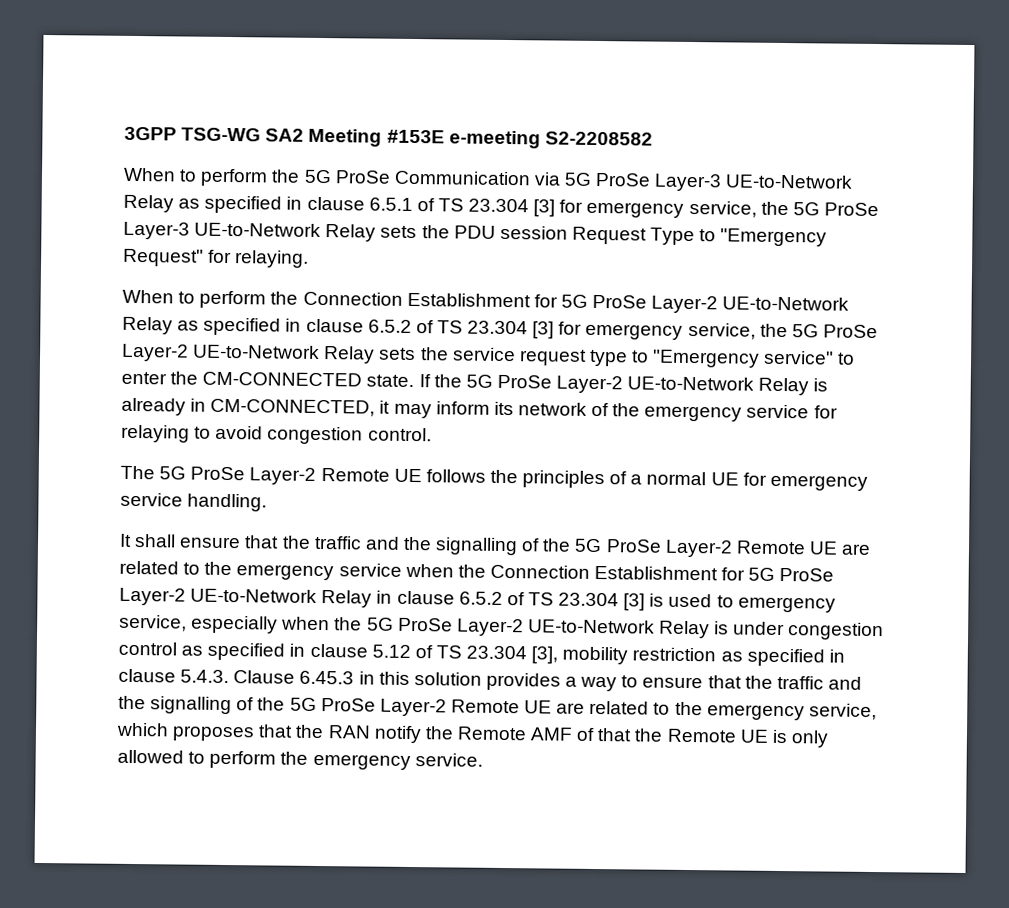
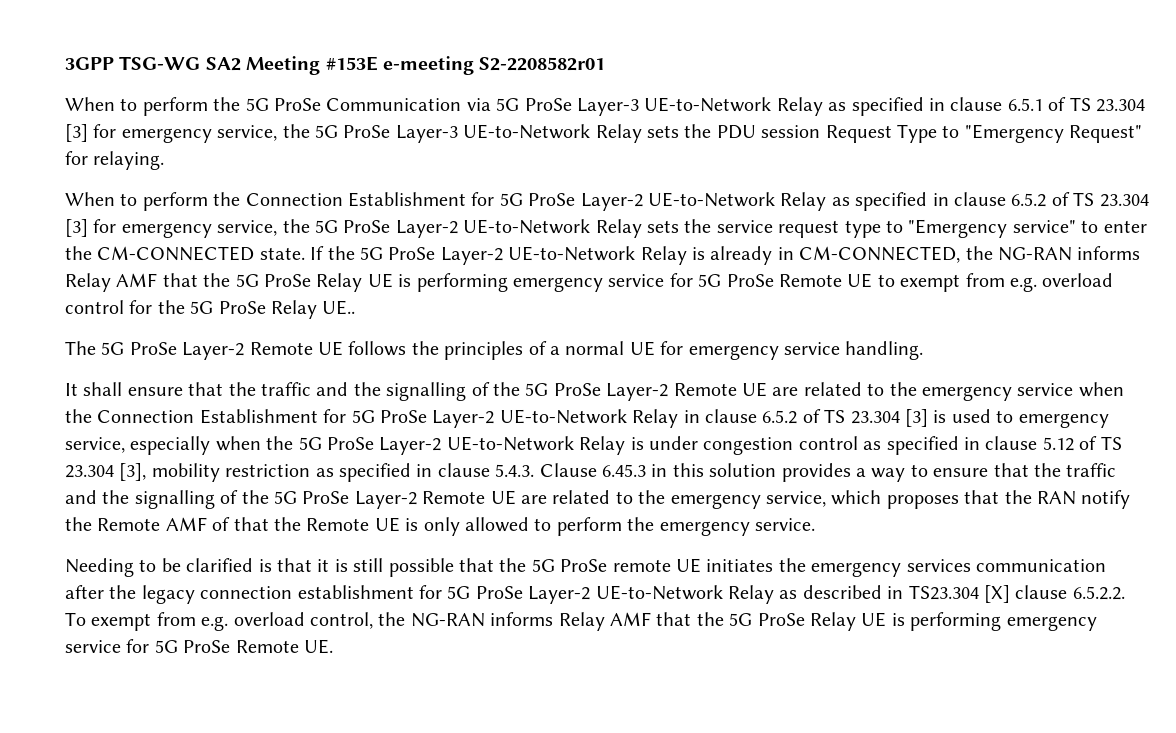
- 3GPP TSG-WG SA2 Meeting #153E e-meeting S2-2208582
+ 3GPP TSG-WG SA2 Meeting #153E e-meeting S2-2208582r01
- If the 5G ProSe Layer-2 UE-to-Network Relay is already in CM-CONNECTED, it may inform its network of the emergency service for relaying to avoid congestion control.
+ If the 5G ProSe Layer-2 UE-to-Network Relay is already in CM-CONNECTED, the NG-RAN informs Relay AMF that the 5G ProSe Relay UE is performing emergency service for 5G ProSe Remote UE to exempt from e.g. overload control for the 5G ProSe Relay UE..
+ Needing to be clarified is that it is still possible that the 5G ProSe remote UE initiates the emergency services communication after the legacy connection establishment for 5G ProSe Layer-2 UE-to-Network Relay as described in TS23.304 [X] clause 6.5.2.2. To exempt from e.g. overload control, the NG-RAN informs Relay AMF that the 5G ProSe Relay UE is performing emergency service for 5G ProSe Remote UE.

